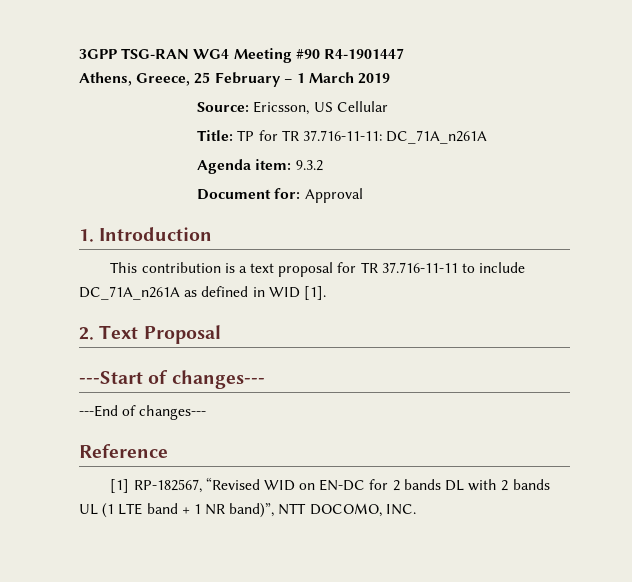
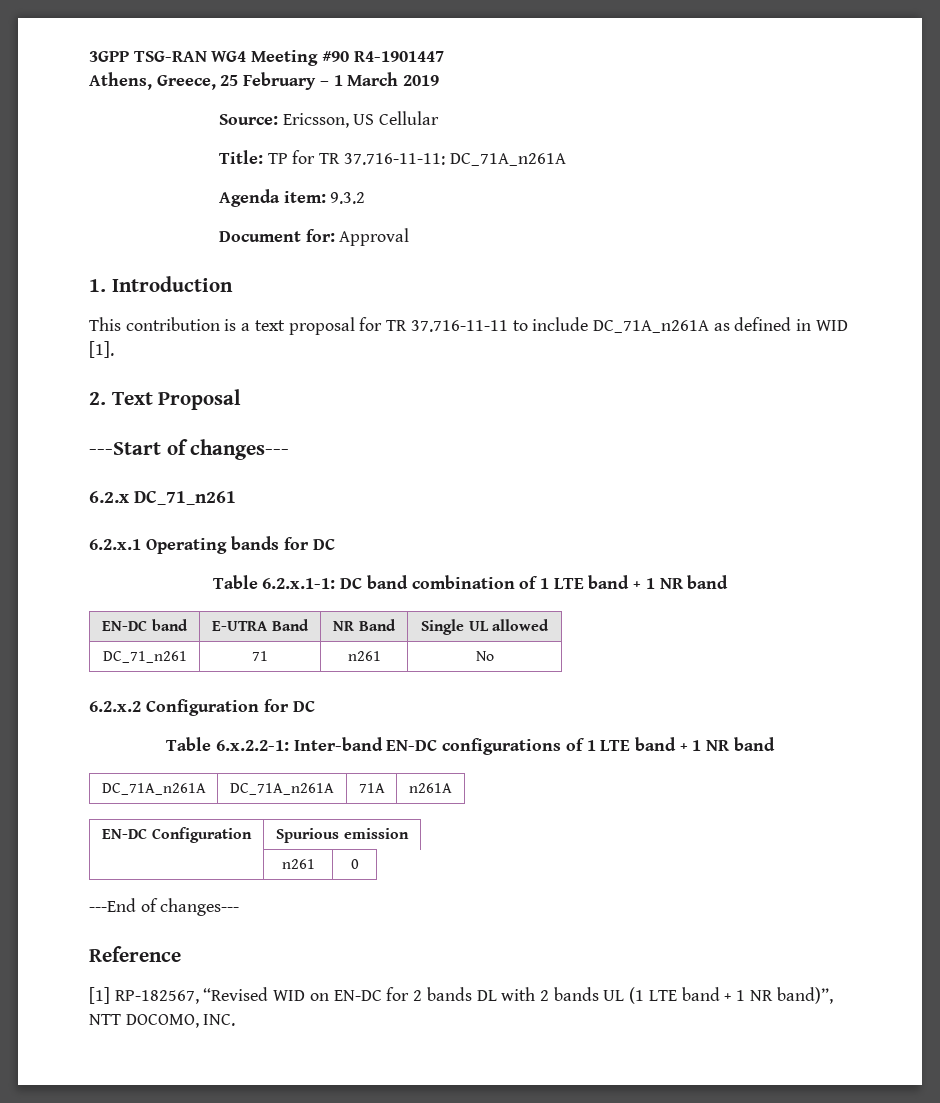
+ 6.2.x DC_71_n261
+ 6.2.x.1 Operating bands for DC
+ Table 6.2.x.1-1: DC band combination of 1 LTE band + 1 NR band
+ EN-DC band | E-UTRA Band | NR Band | Single UL allowed
+ DC_71_n261 | 71 | n261 | No
+ 6.2.x.2 Configuration for DC
+ Table 6.x.2.2-1: Inter-band EN-DC configurations of 1 LTE band + 1 NR band
+ DC_71A_n261A | DC_71A_n261A | 71A | n261A
+ EN-DC Configuration | Spurious emission
+ | n261 | 0

